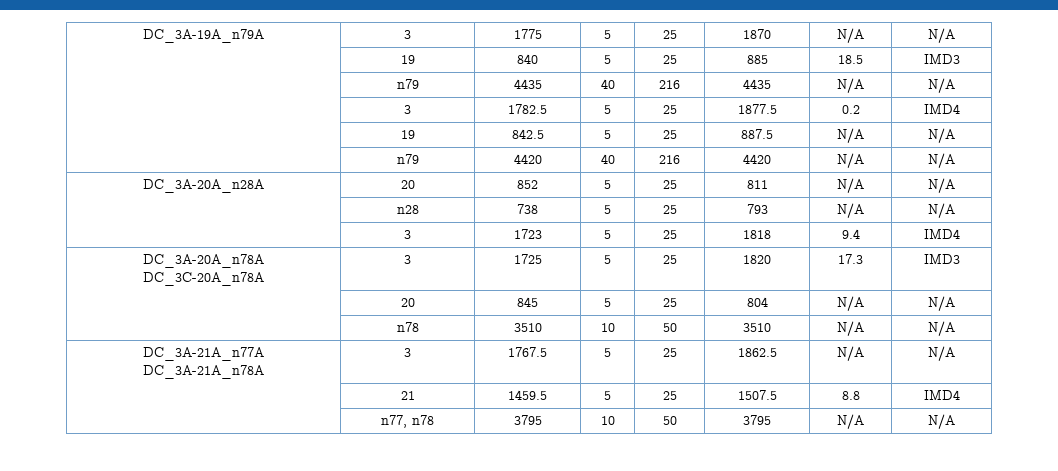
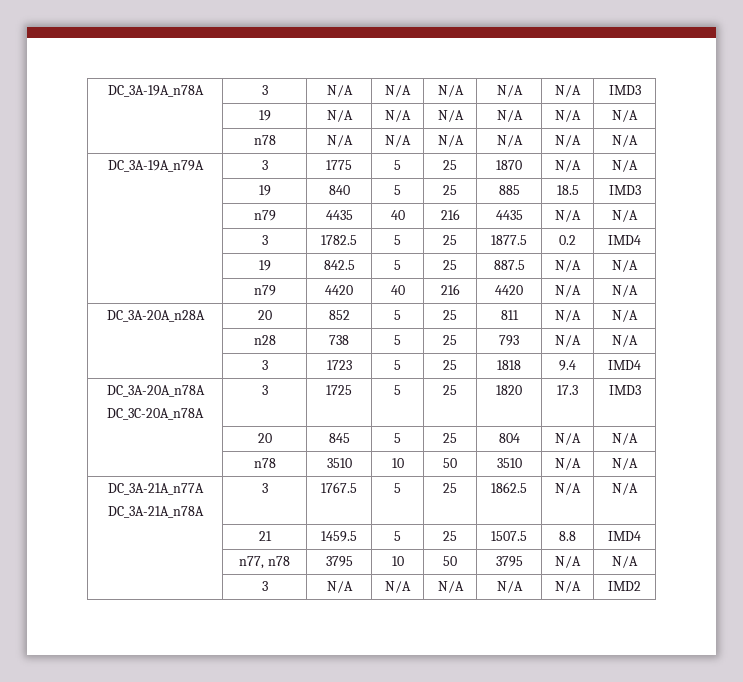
+ DC_3A-19A_n78A | 3 | N/A | N/A | N/A | N/A | N/A | IMD3
+ | 19 | N/A | N/A | N/A | N/A | N/A | N/A
+ | n78 | N/A | N/A | N/A | N/A | N/A | N/A
+ | 3 | N/A | N/A | N/A | N/A | N/A | IMD2

